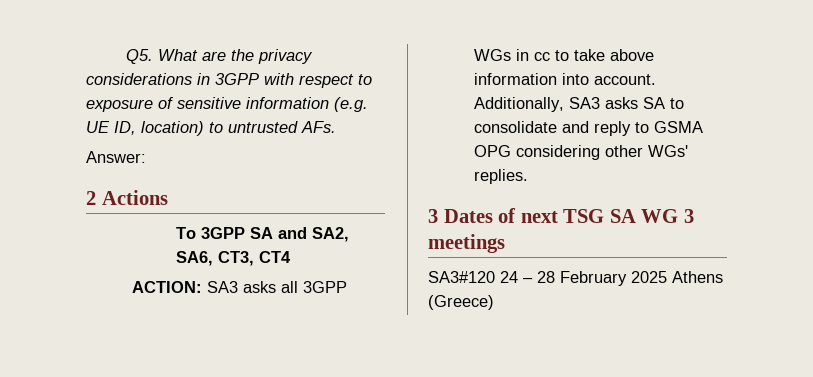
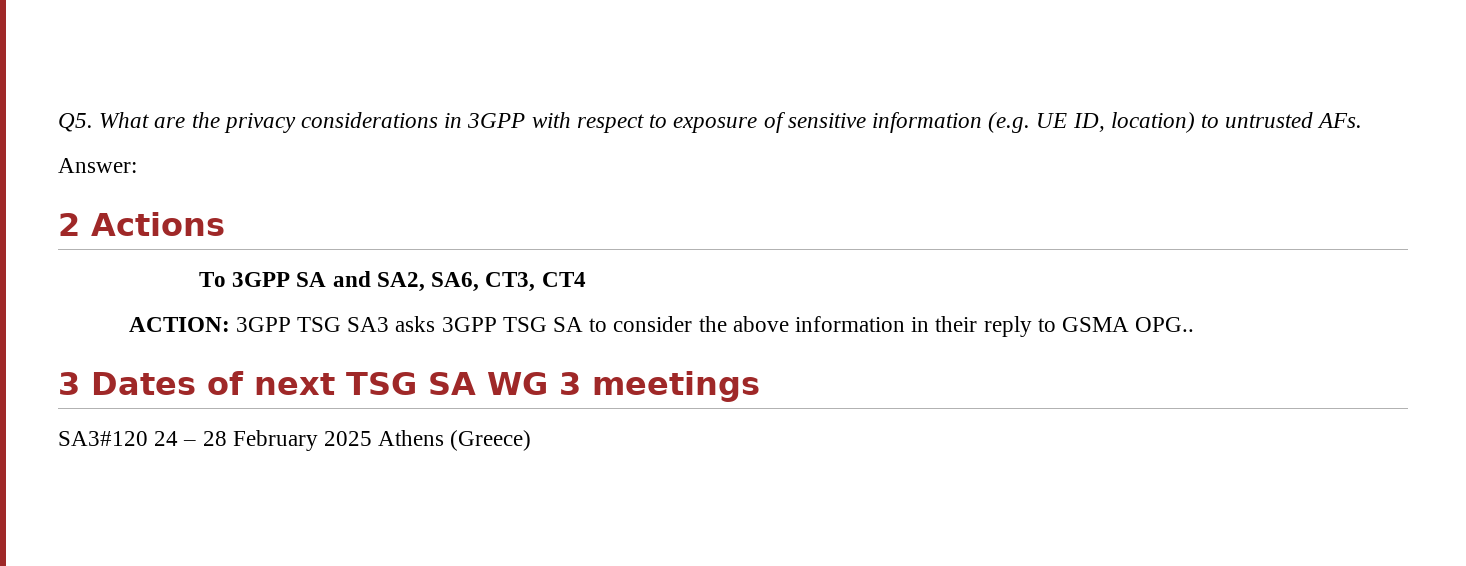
- ACTION: SA3 asks all 3GPP WGs in cc to take above information into account. Additionally, SA3 asks SA to consolidate and reply to GSMA OPG considering other WGs' replies.
+ ACTION: 3GPP TSG SA3 asks 3GPP TSG SA to consider the above information in their reply to GSMA OPG..

